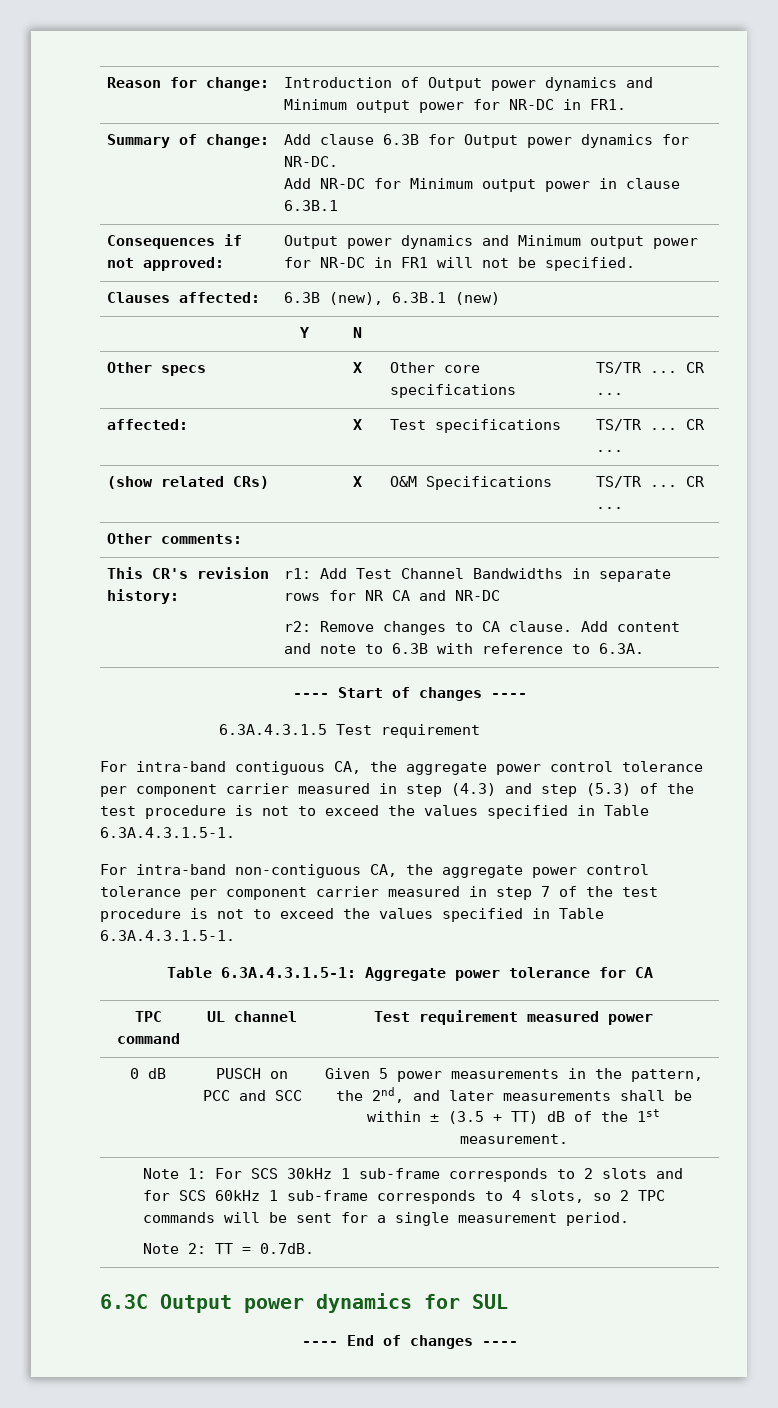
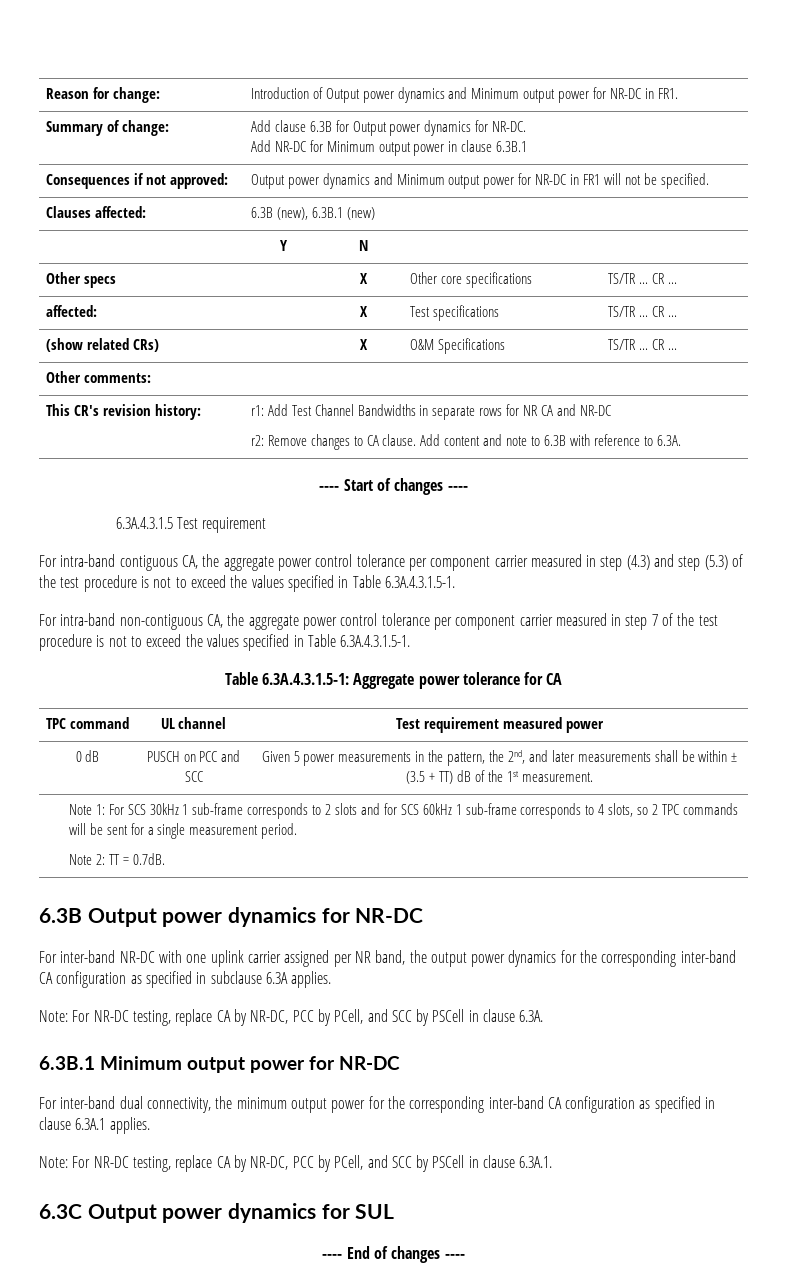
+ 6.3B Output power dynamics for NR-DC
+ For inter-band NR-DC with one uplink carrier assigned per NR band, the output power dynamics for the corresponding inter-band CA configuration as specified in subclause 6.3A applies.
+ Note: For NR-DC testing, replace CA by NR-DC, PCC by PCell, and SCC by PSCell in clause 6.3A.
+ 6.3B.1 Minimum output power for NR-DC
+ For inter-band dual connectivity, the minimum output power for the corresponding inter-band CA configuration as specified in clause 6.3A.1 applies.
+ Note: For NR-DC testing, replace CA by NR-DC, PCC by PCell, and SCC by PSCell in clause 6.3A.1.

